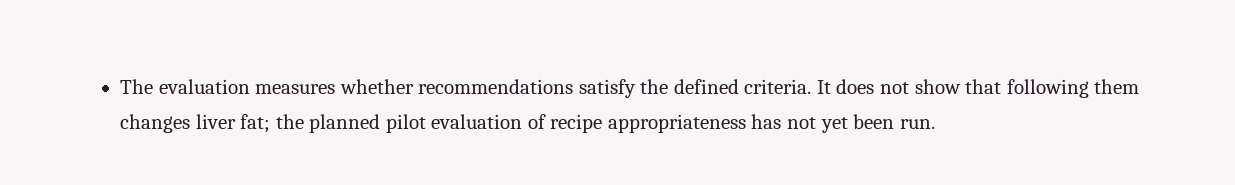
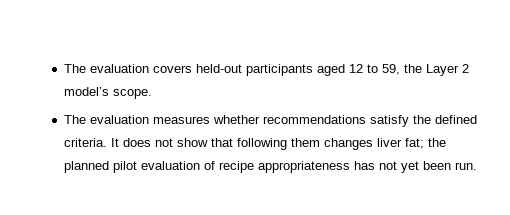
+ The evaluation covers held-out participants aged 12 to 59, the Layer 2 model’s scope.

